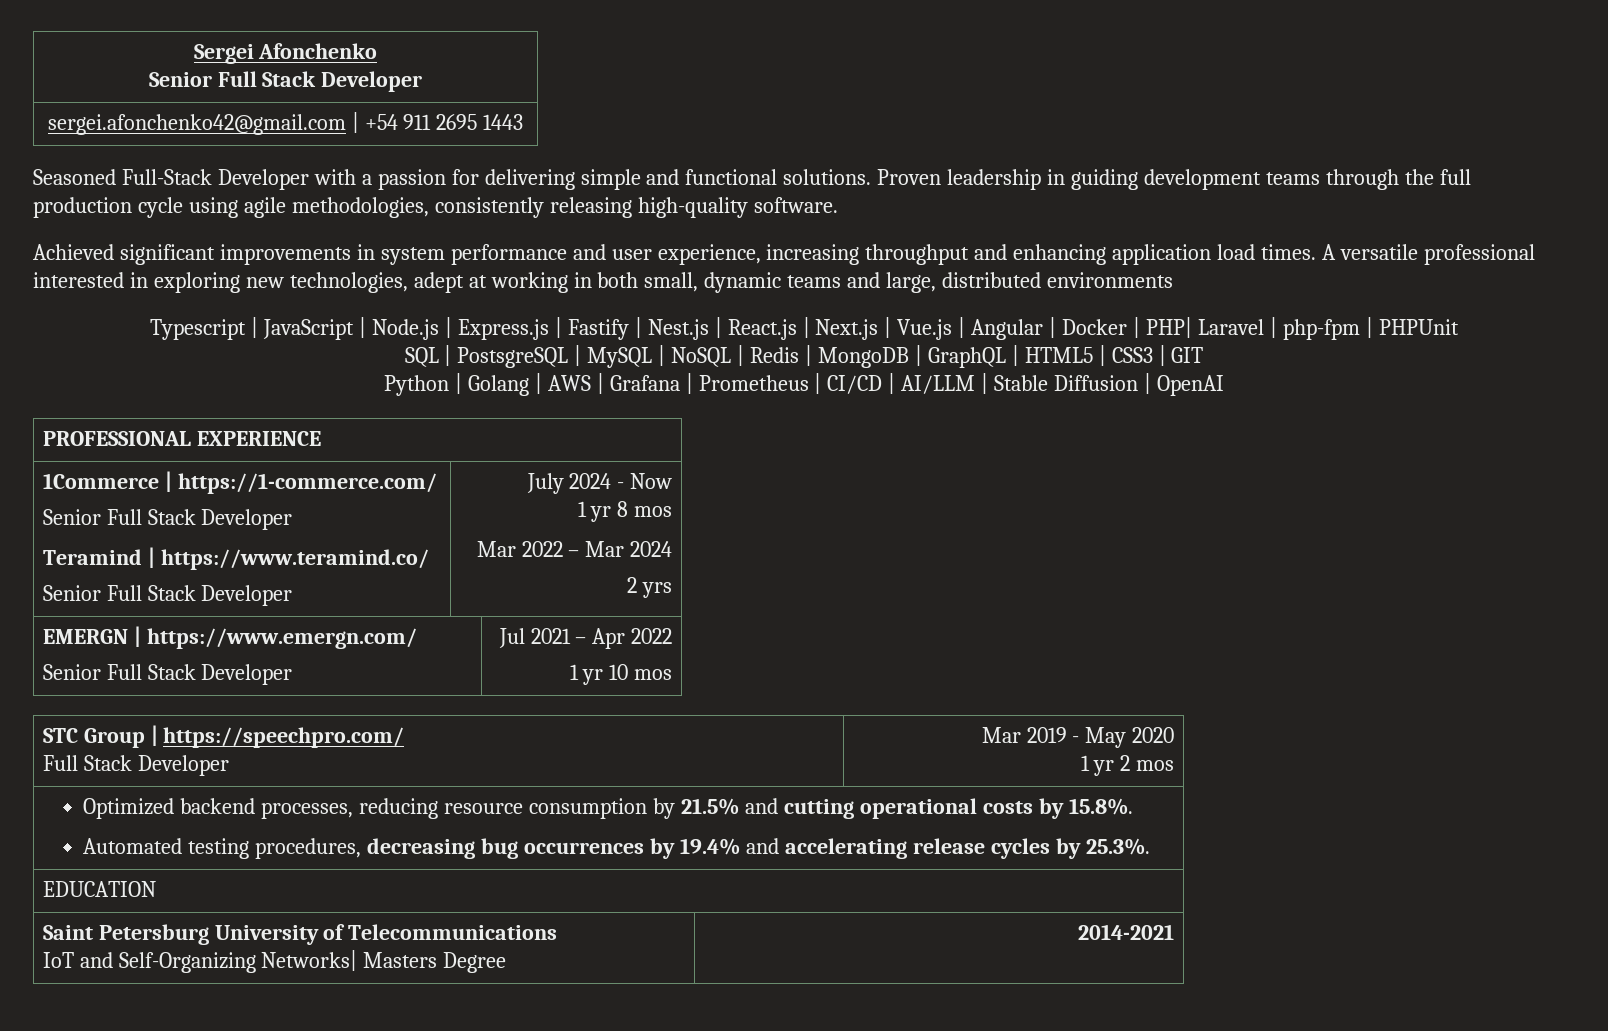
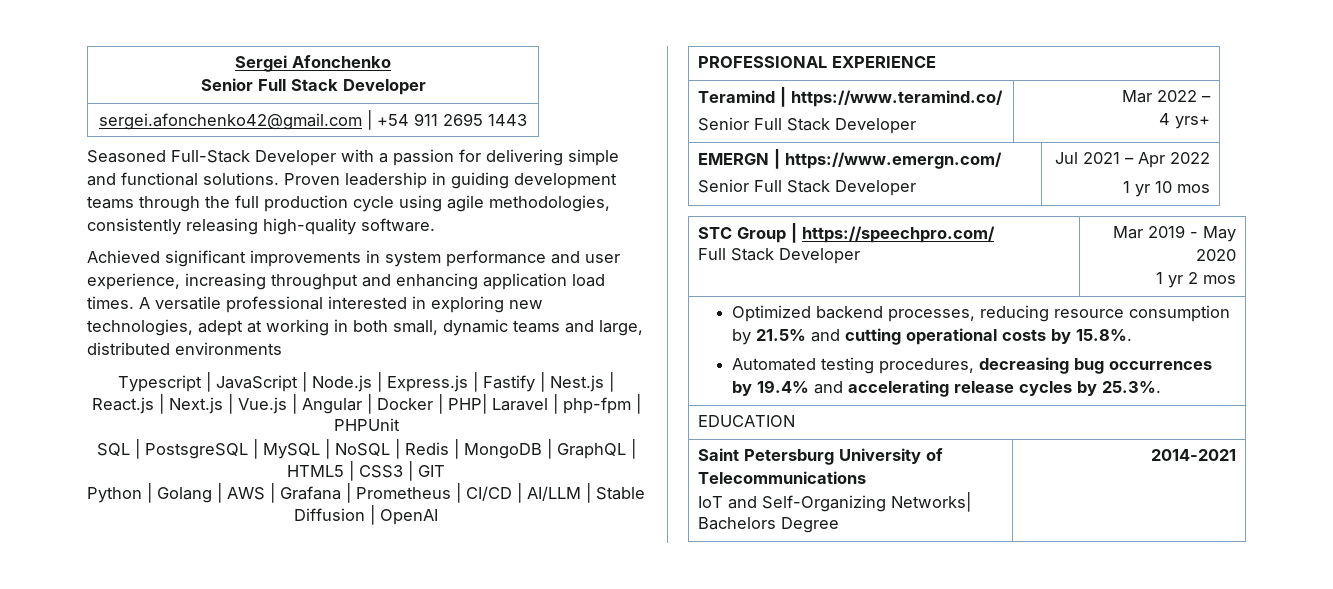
- 1Commerce | https://1-commerce.com/
- Senior Full Stack Developer
  Teramind | https://www.teramind.co/
- Senior Full Stack Developer | July 2024 - Now
- 1 yr 8 mos
- Mar 2022 – Mar 2024
- 2 yrs
+ Senior Full Stack Developer | Mar 2022 –
+ 4 yrs+
  Saint Petersburg University of Telecommunications
- IoT and Self-Organizing Networks| Masters Degree | 2014-2021
+ IoT and Self-Organizing Networks| Bachelors Degree | 2014-2021

